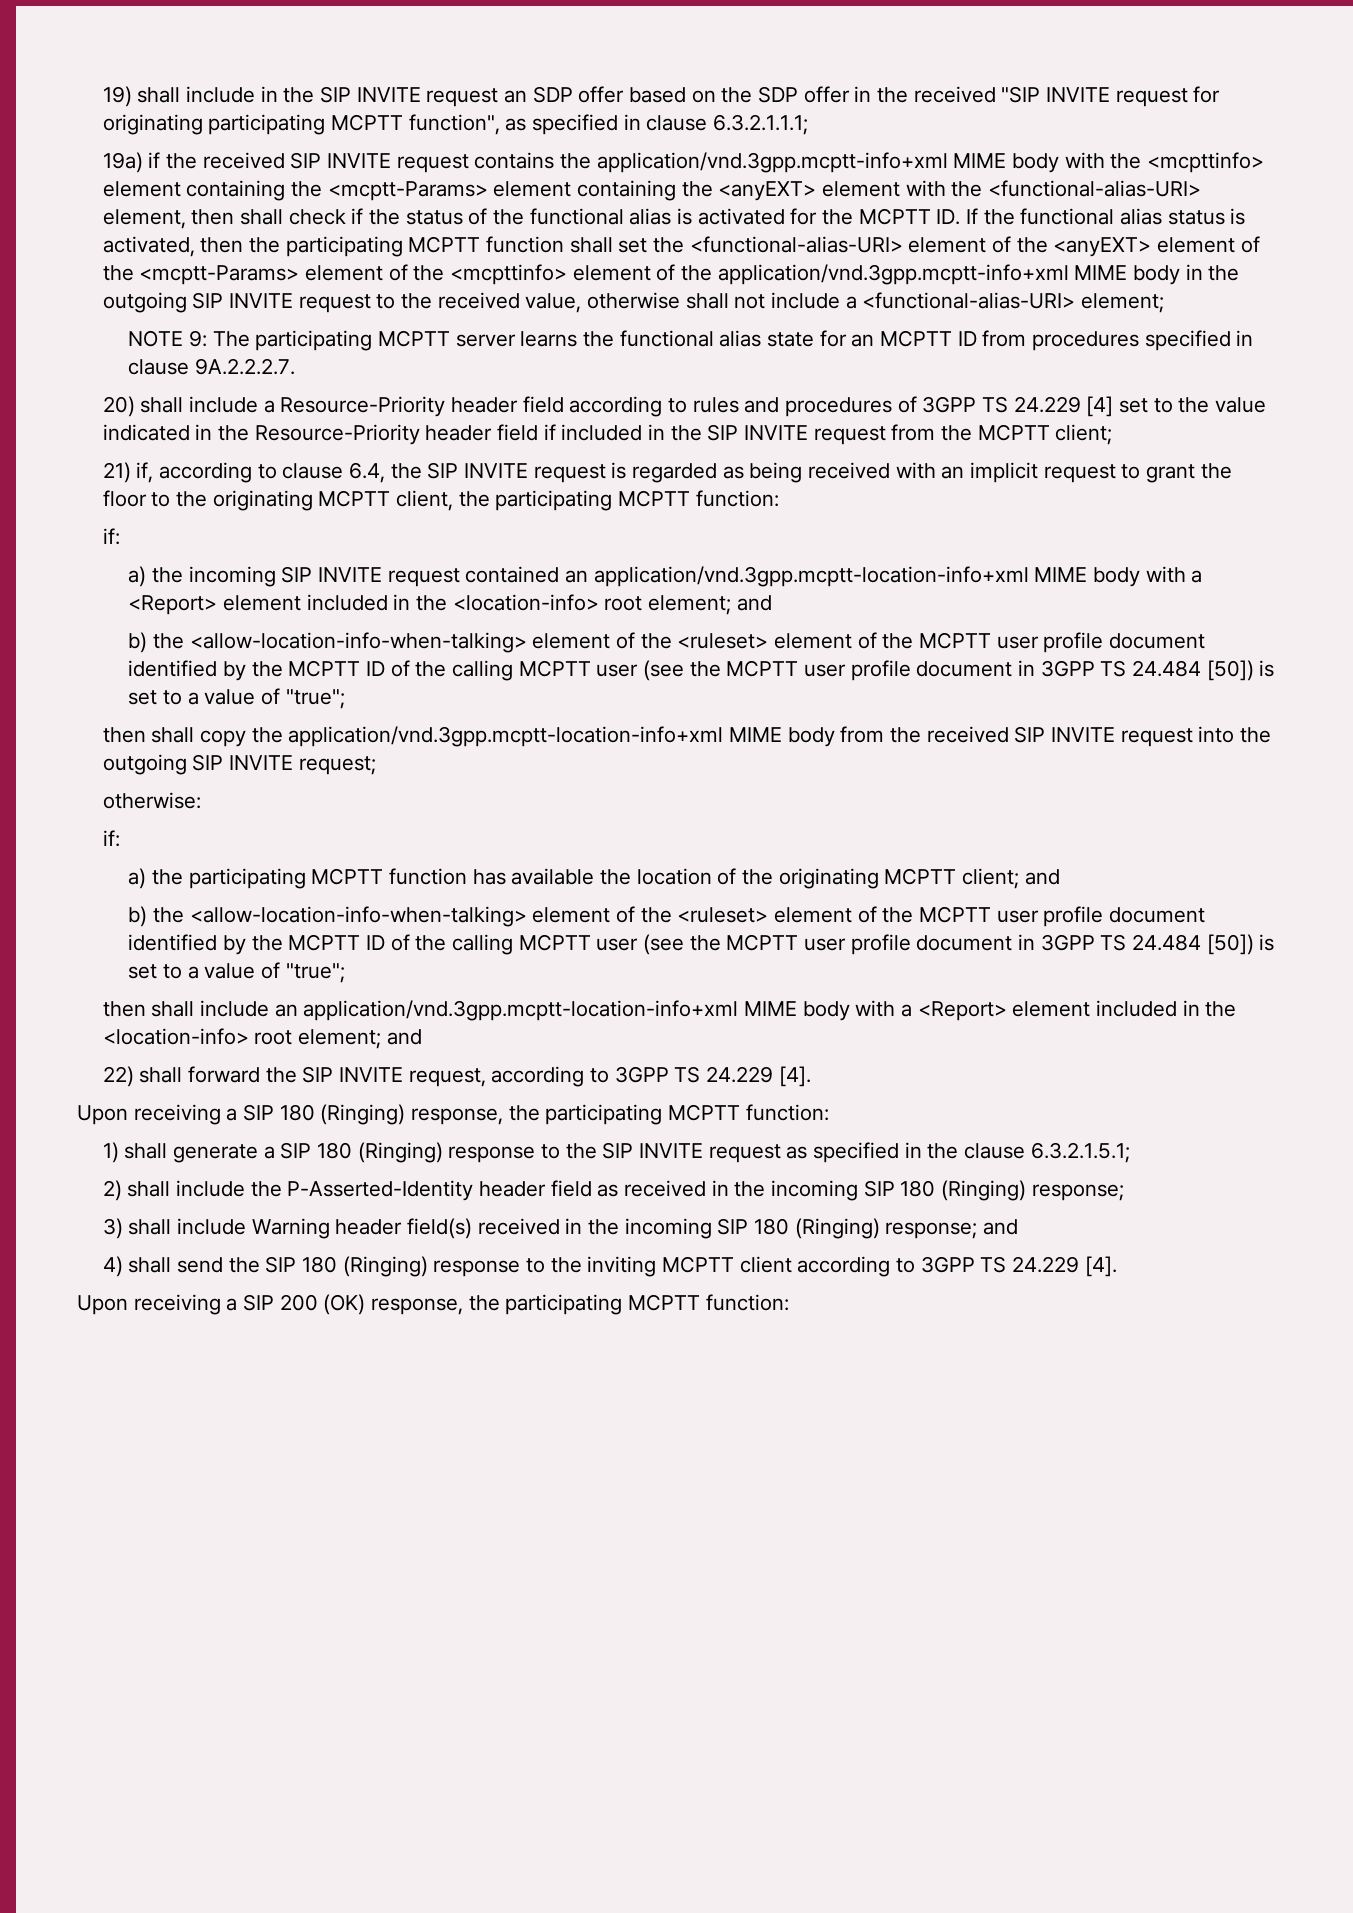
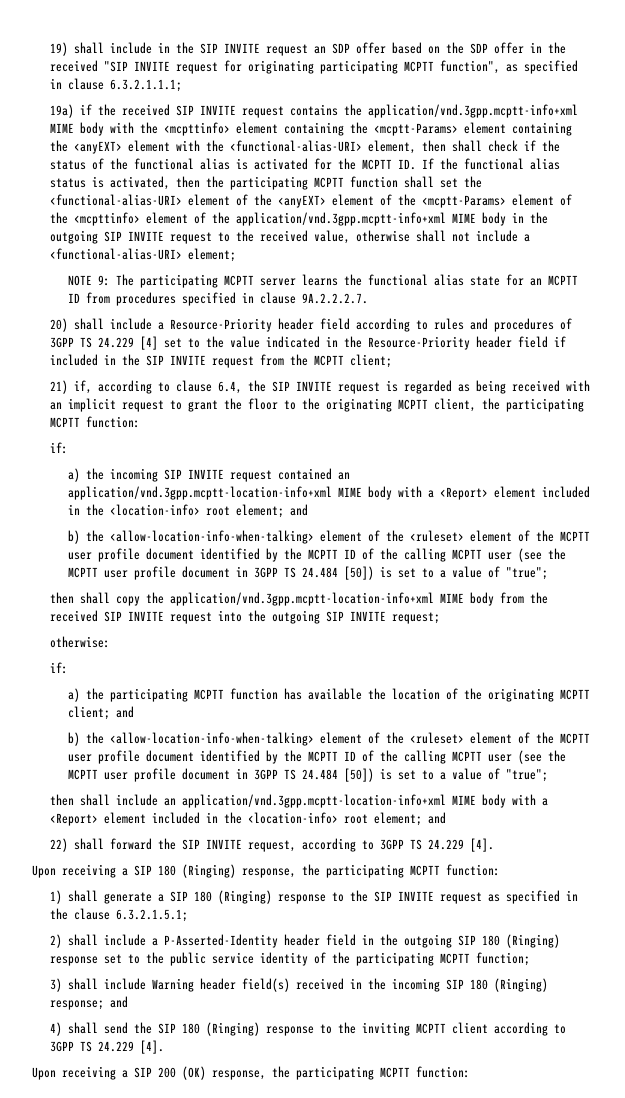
- 2) shall include the P-Asserted-Identity header field as received in the incoming SIP 180 (Ringing) response;
+ 2) shall include a P-Asserted-Identity header field in the outgoing SIP 180 (Ringing) response set to the public service identity of the participating MCPTT function;

